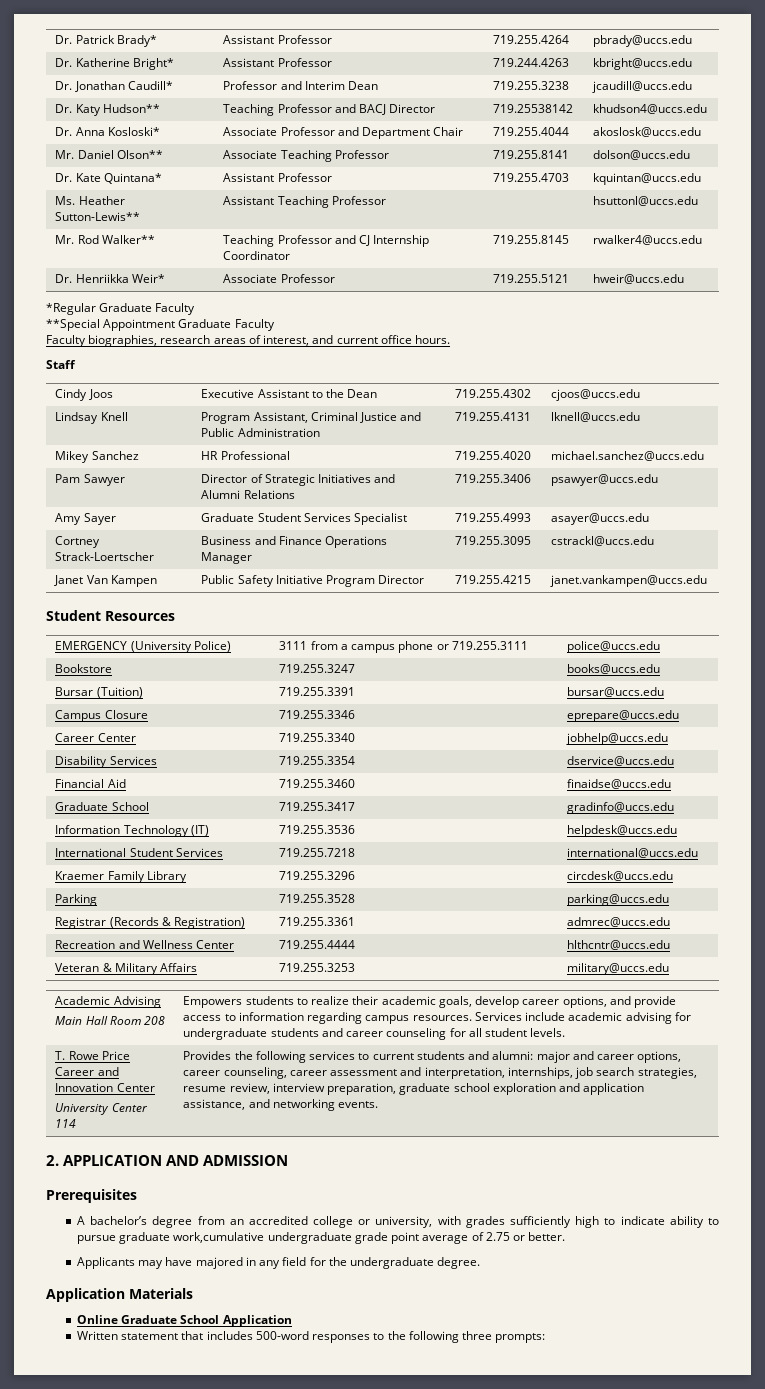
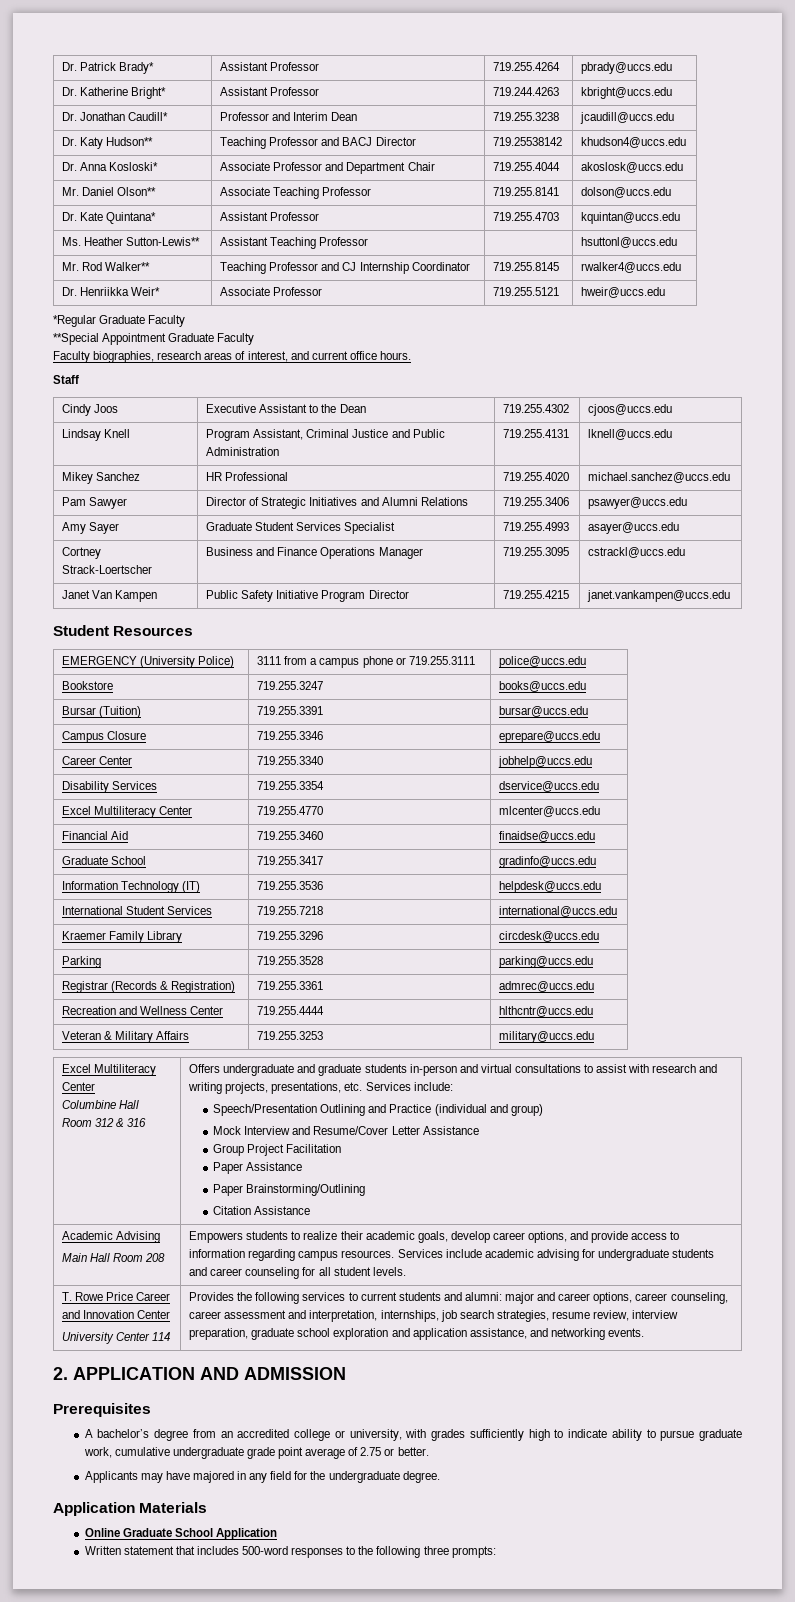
+ Excel Multiliteracy Center | 719.255.4770 | mlcenter@uccs.edu
  Veteran & Military Affairs | 719.255.3253 | military@uccs.edu
+ Excel Multiliteracy Center
+ Columbine Hall Room 312 & 316 | Offers undergraduate and graduate students in-person and virtual consultations to assist with research and writing projects, presentations, etc. Services include:
+ Speech/Presentation Outlining and Practice (individual and group)
+ Mock Interview and Resume/Cover Letter Assistance
+ Group Project Facilitation
+ Paper Assistance
+ Paper Brainstorming/Outlining
+ Citation Assistance
- A bachelor’s degree from an accredited college or university, with grades sufficiently high to indicate ability to pursue graduate work,cumulative undergraduate grade point average of 2.75 or better.
+ A bachelor’s degree from an accredited college or university, with grades sufficiently high to indicate ability to pursue graduate work, cumulative undergraduate grade point average of 2.75 or better.

